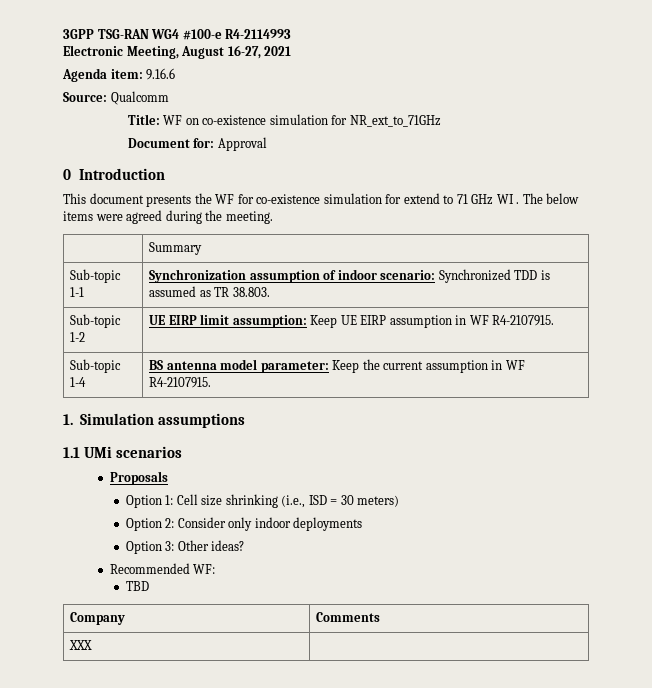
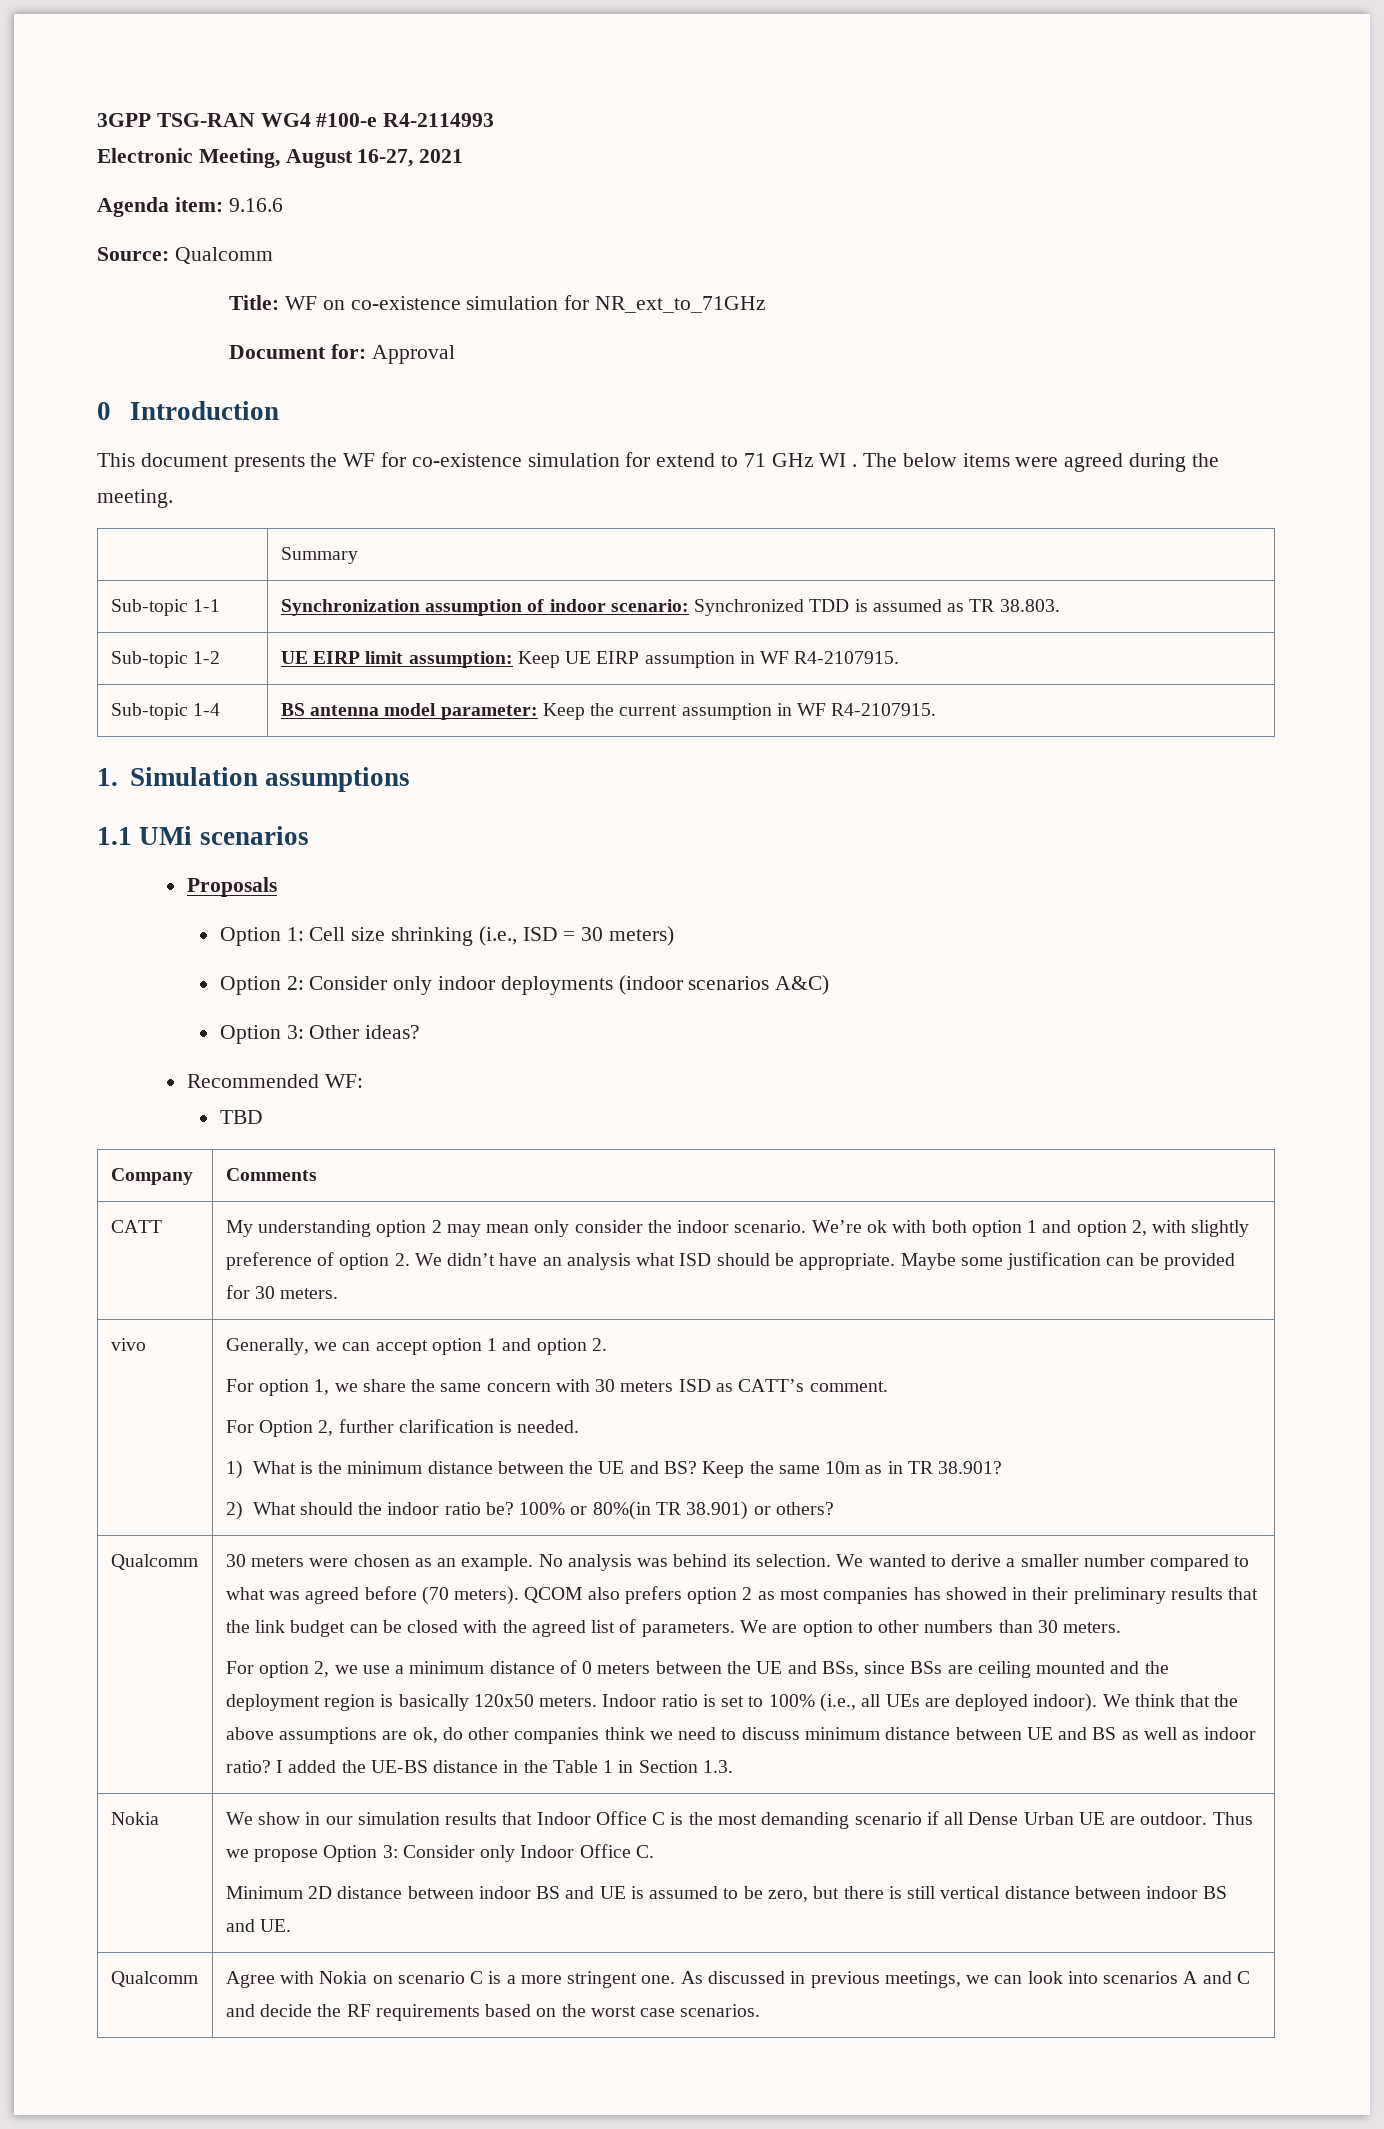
- Option 2: Consider only indoor deployments
+ Option 2: Consider only indoor deployments (indoor scenarios A&C)
- XXX
+ CATT | My understanding option 2 may mean only consider the indoor scenario. We’re ok with both option 1 and option 2, with slightly preference of option 2. We didn’t have an analysis what ISD should be appropriate. Maybe some justification can be provided for 30 meters.
+ vivo | Generally, we can accept option 1 and option 2.
+ For option 1, we share the same concern with 30 meters ISD as CATT’s comment.
+ For Option 2, further clarification is needed.
+ 1) What is the minimum distance between the UE and BS? Keep the same 10m as in TR 38.901?
+ 2) What should the indoor ratio be? 100% or 80%(in TR 38.901) or others?
+ Qualcomm | 30 meters were chosen as an example. No analysis was behind its selection. We wanted to derive a smaller number compared to what was agreed before (70 meters). QCOM also prefers option 2 as most companies has showed in their preliminary results that the link budget can be closed with the agreed list of parameters. We are option to other numbers than 30 meters.
+ For option 2, we use a minimum distance of 0 meters between the UE and BSs, since BSs are ceiling mounted and the deployment region is basically 120x50 meters. Indoor ratio is set to 100% (i.e., all UEs are deployed indoor). We think that the above assumptions are ok, do other companies think we need to discuss minimum distance between UE and BS as well as indoor ratio? I added the UE-BS distance in the Table 1 in Section 1.3.
+ Nokia | We show in our simulation results that Indoor Office C is the most demanding scenario if all Dense Urban UE are outdoor. Thus we propose Option 3: Consider only Indoor Office C.
+ Minimum 2D distance between indoor BS and UE is assumed to be zero, but there is still vertical distance between indoor BS and UE.
+ Qualcomm | Agree with Nokia on scenario C is a more stringent one. As discussed in previous meetings, we can look into scenarios A and C and decide the RF requirements based on the worst case scenarios.

